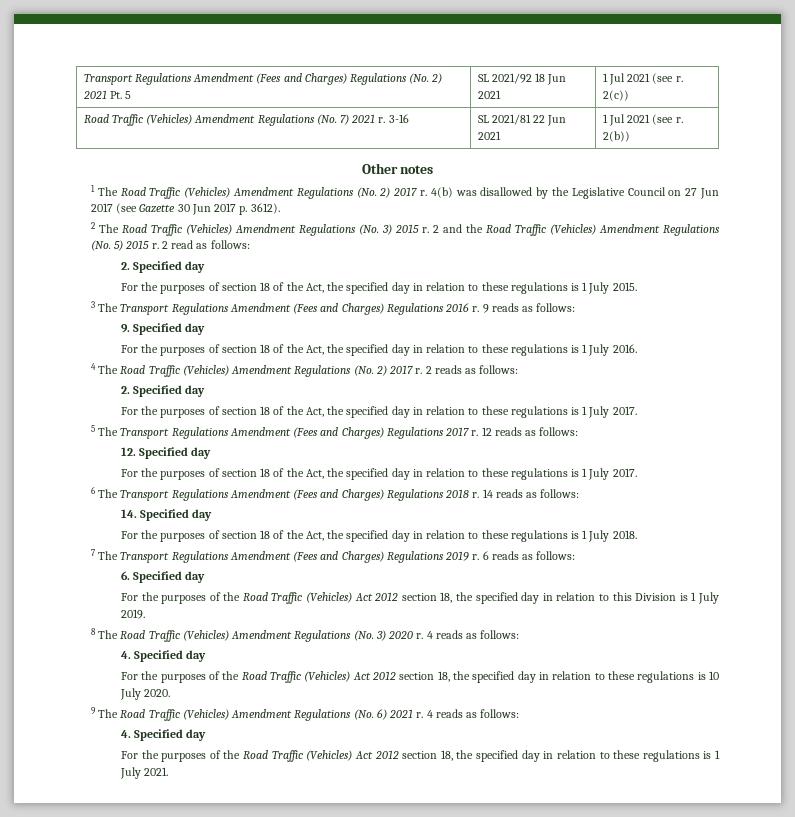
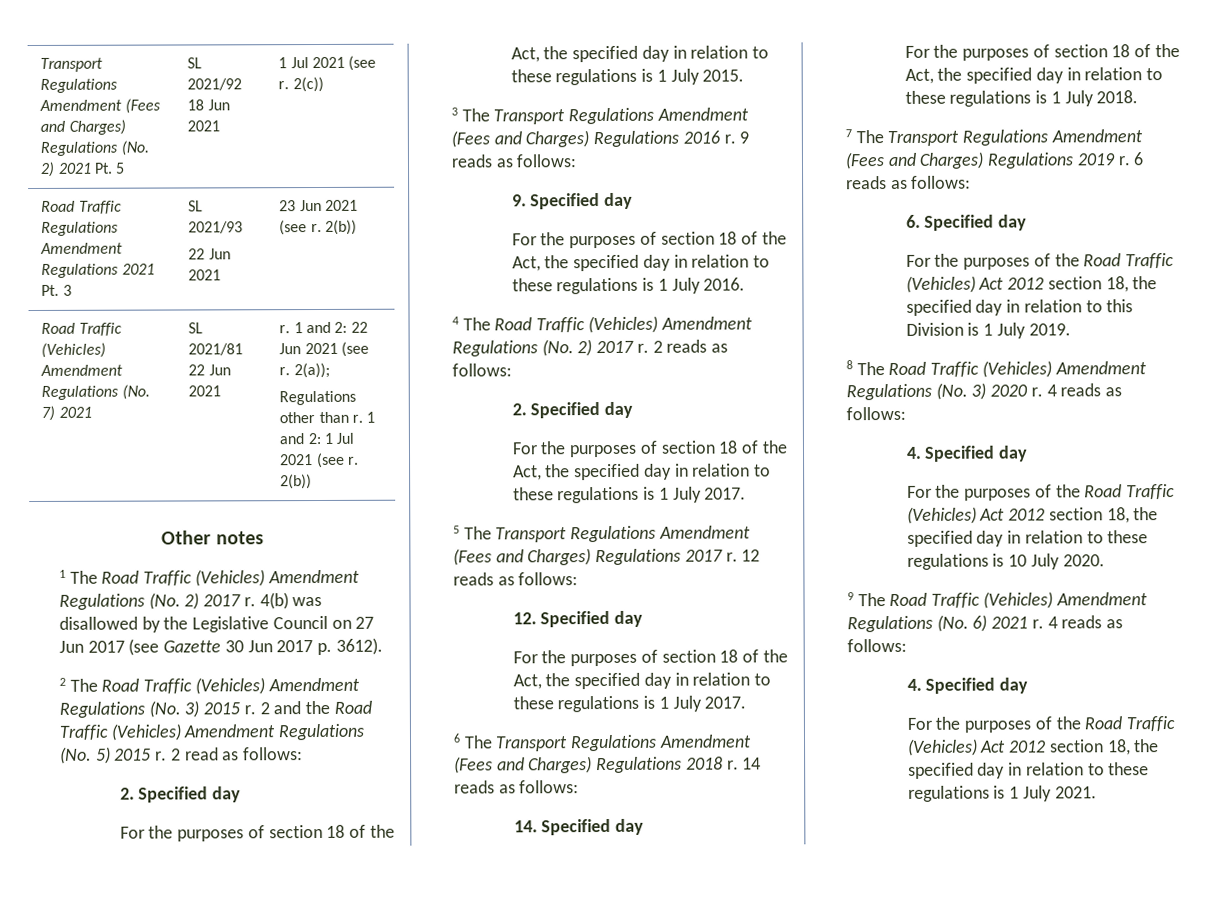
+ Road Traffic Regulations Amendment Regulations 2021 Pt. 3 | SL 2021/93
+ 22 Jun 2021 | 23 Jun 2021 (see r. 2(b))
- Road Traffic (Vehicles) Amendment Regulations (No. 7) 2021 r. 3-16 | SL 2021/81 22 Jun 2021 | 1 Jul 2021 (see r. 2(b))
+ Road Traffic (Vehicles) Amendment Regulations (No. 7) 2021 | SL 2021/81 22 Jun 2021 | r. 1 and 2: 22 Jun 2021 (see r. 2(a));
+ Regulations other than r. 1 and 2: 1 Jul 2021 (see r. 2(b))

